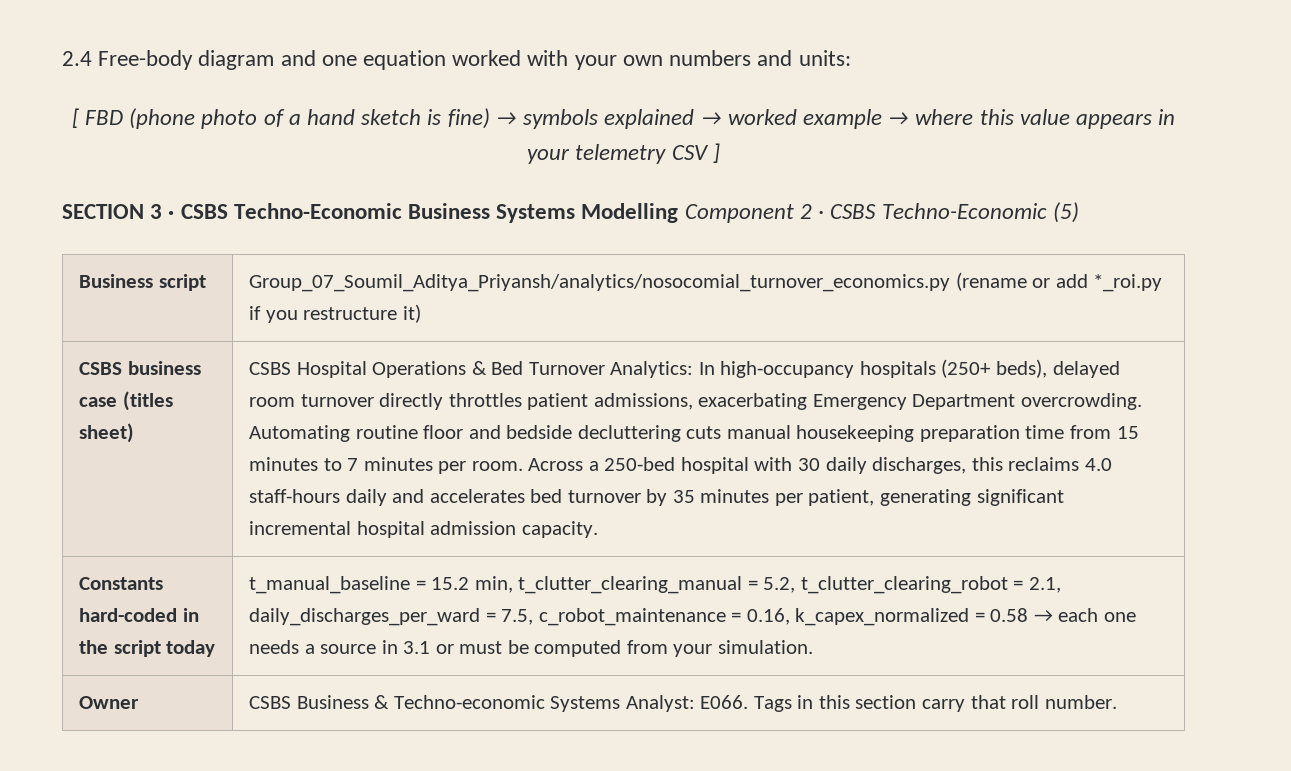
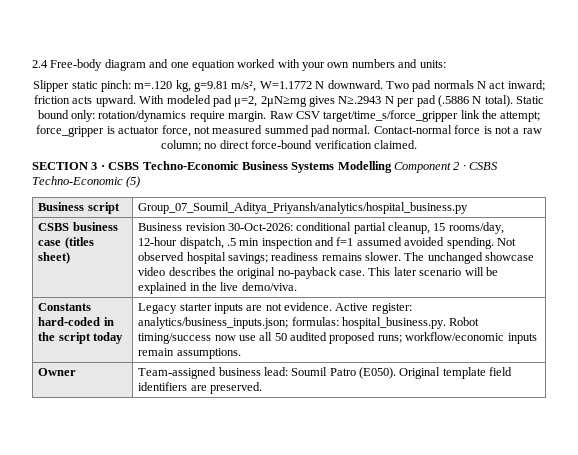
- [ FBD (phone photo of a hand sketch is fine) → symbols explained → worked example → where this value appears in your telemetry CSV ]
+ Slipper static pinch: m=.120 kg, g=9.81 m/s², W=1.1772 N downward. Two pad normals N act inward; friction acts upward. With modeled pad μ=2, 2μN≥mg gives N≥.2943 N per pad (.5886 N total). Static bound only: rotation/dynamics require margin. Raw CSV target/time_s/force_gripper link the attempt; force_gripper is actuator force, not measured summed pad normal. Contact-normal force is not a raw column; no direct force-bound verification claimed.
- Business script | Group_07_Soumil_Aditya_Priyansh/analytics/nosocomial_turnover_economics.py (rename or add *_roi.py if you restructure it)
+ Business script | Group_07_Soumil_Aditya_Priyansh/analytics/hospital_business.py
- CSBS Hospital Operations & Bed Turnover Analytics: In high-occupancy hospitals (250+ beds), delayed room turnover directly throttles patient admissions, exacerbating Emergency Department overcrowding. Automating routine floor and bedside decluttering cuts manual housekeeping preparation time from 15 minutes to 7 minutes per room. Across a 250-bed hospital with 30 daily discharges, this reclaims 4.0 staff-hours daily and accelerates bed turnover by 35 minutes per patient, generating significant incremental hospital admission capacity.
+ Business revision 30-Oct-2026: conditional partial cleanup, 15 rooms/day, 12-hour dispatch, .5 min inspection and f=1 assumed avoided spending. Not observed hospital savings; readiness remains slower. The unchanged showcase video describes the original no-payback case. This later scenario will be explained in the live demo/viva.
- Constants hard-coded in the script today | t_manual_baseline = 15.2 min, t_clutter_clearing_manual = 5.2, t_clutter_clearing_robot = 2.1, daily_discharges_per_ward = 7.5, c_robot_maintenance = 0.16, k_capex_normalized = 0.58 → each one needs a source in 3.1 or must be computed from your simulation.
- Owner | CSBS Business & Techno-economic Systems Analyst: E066. Tags in this section carry that roll number.
+ Constants hard-coded in the script today | Legacy starter inputs are not evidence. Active register: analytics/business_inputs.json; formulas: hospital_business.py. Robot timing/success now use all 50 audited proposed runs; workflow/economic inputs remain assumptions.
+ Owner | Team-assigned business lead: Soumil Patro (E050). Original template field identifiers are preserved.

